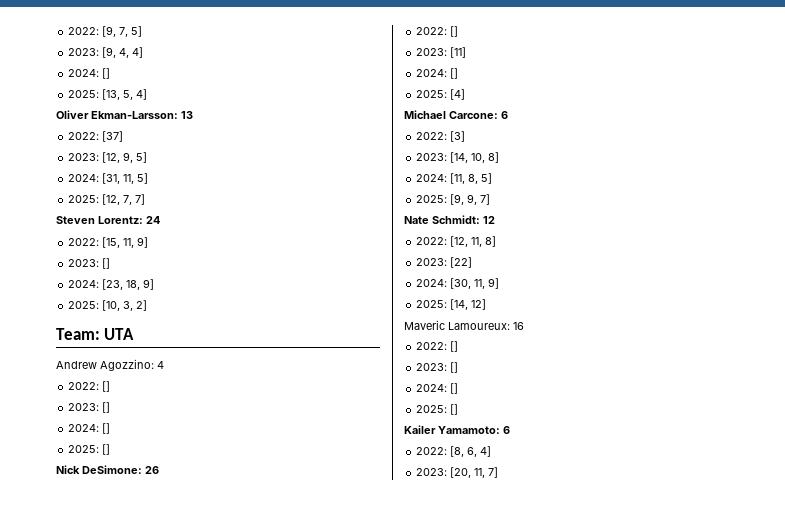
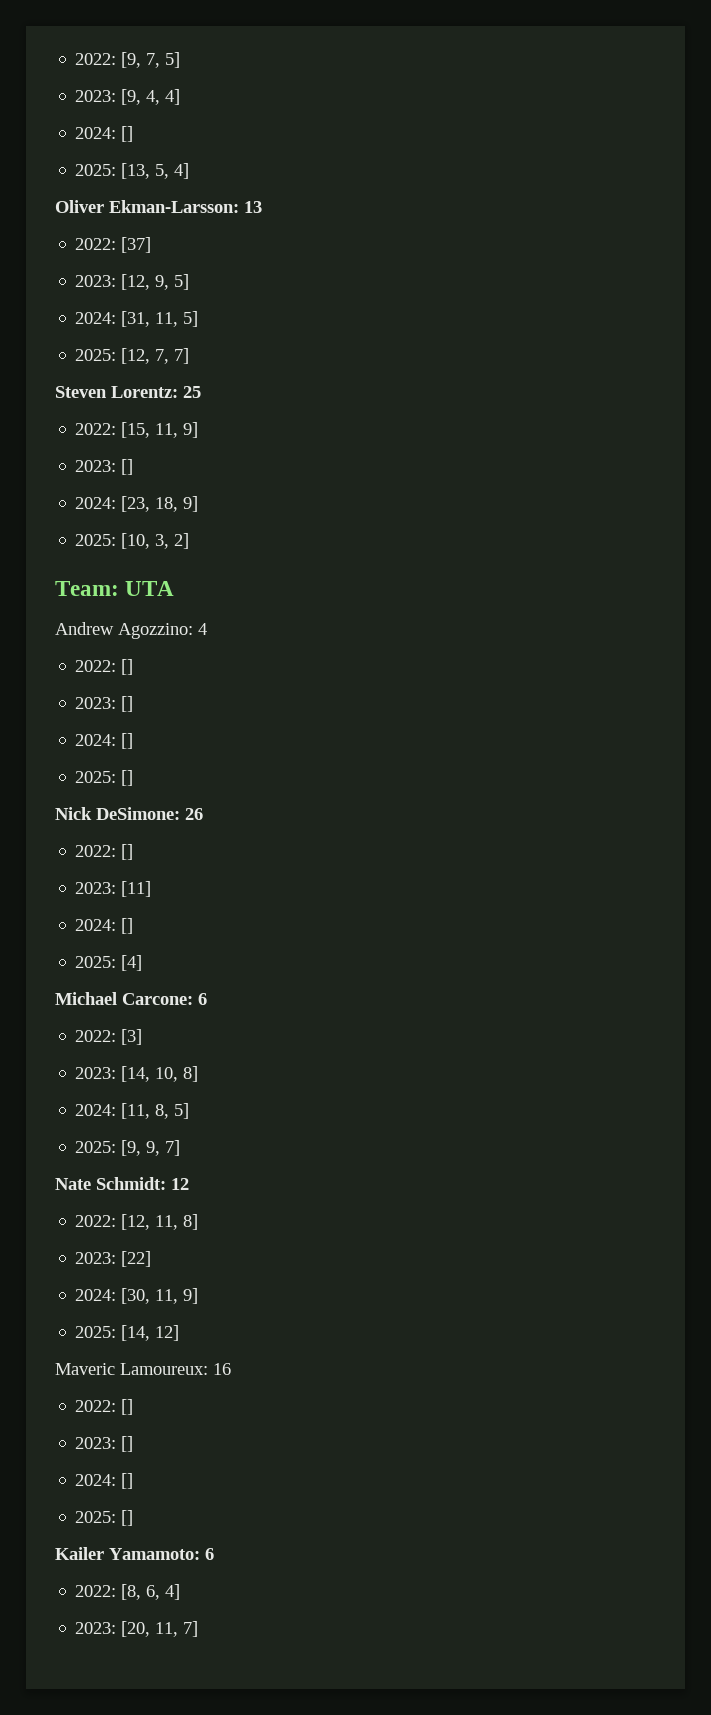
- Steven Lorentz: 24
+ Steven Lorentz: 25

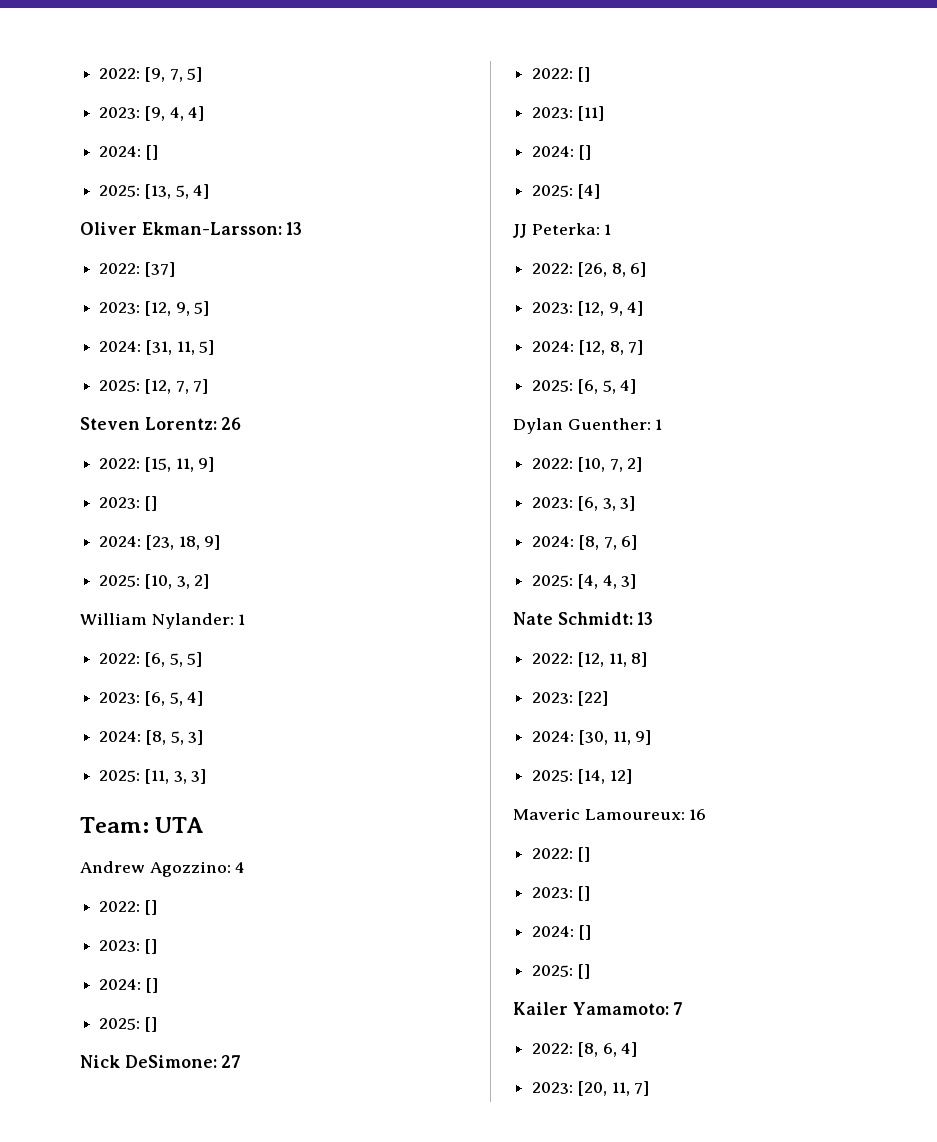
- Steven Lorentz: 25
+ Steven Lorentz: 26
+ William Nylander: 1
+ 2022: [6, 5, 5]
+ 2023: [6, 5, 4]
+ 2024: [8, 5, 3]
+ 2025: [11, 3, 3]
- Nick DeSimone: 26
+ Nick DeSimone: 27
- Michael Carcone: 6
- 2022: [3]
- 2023: [14, 10, 8]
- 2024: [11, 8, 5]
- 2025: [9, 9, 7]
+ JJ Peterka: 1
+ 2022: [26, 8, 6]
+ 2023: [12, 9, 4]
+ 2024: [12, 8, 7]
+ 2025: [6, 5, 4]
+ Dylan Guenther: 1
+ 2022: [10, 7, 2]
+ 2023: [6, 3, 3]
+ 2024: [8, 7, 6]
+ 2025: [4, 4, 3]
- Nate Schmidt: 12
+ Nate Schmidt: 13
- Kailer Yamamoto: 6
+ Kailer Yamamoto: 7

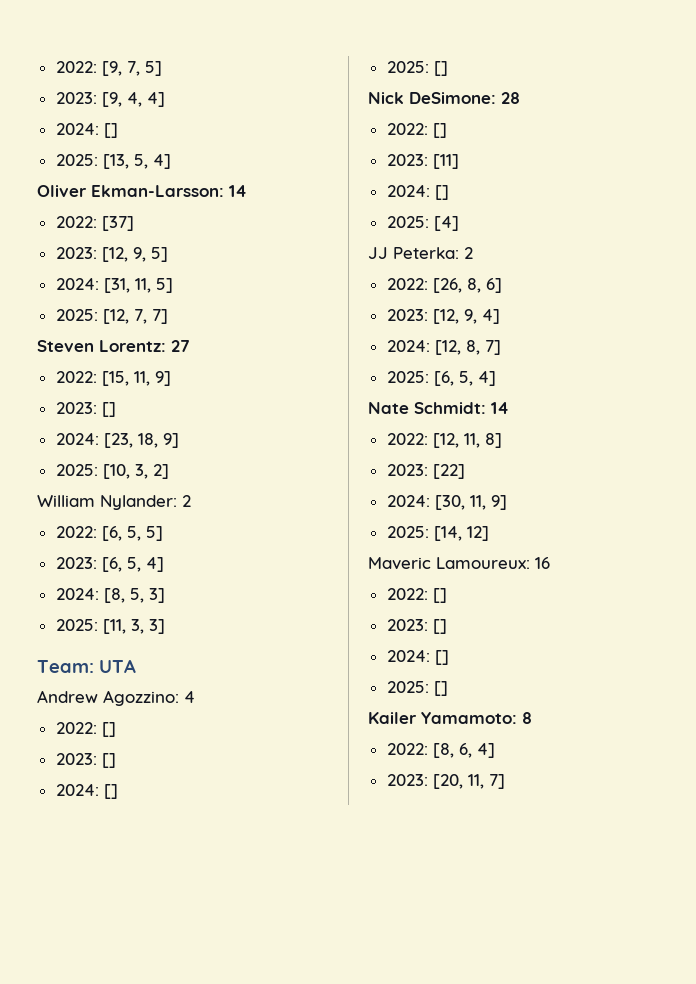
- Oliver Ekman-Larsson: 13
+ Oliver Ekman-Larsson: 14
- Steven Lorentz: 26
+ Steven Lorentz: 27
- William Nylander: 1
+ William Nylander: 2
- Nick DeSimone: 27
+ Nick DeSimone: 28
- JJ Peterka: 1
+ JJ Peterka: 2
- Dylan Guenther: 1
- 2022: [10, 7, 2]
- 2023: [6, 3, 3]
- 2024: [8, 7, 6]
- 2025: [4, 4, 3]
- Nate Schmidt: 13
+ Nate Schmidt: 14
- Kailer Yamamoto: 7
+ Kailer Yamamoto: 8

